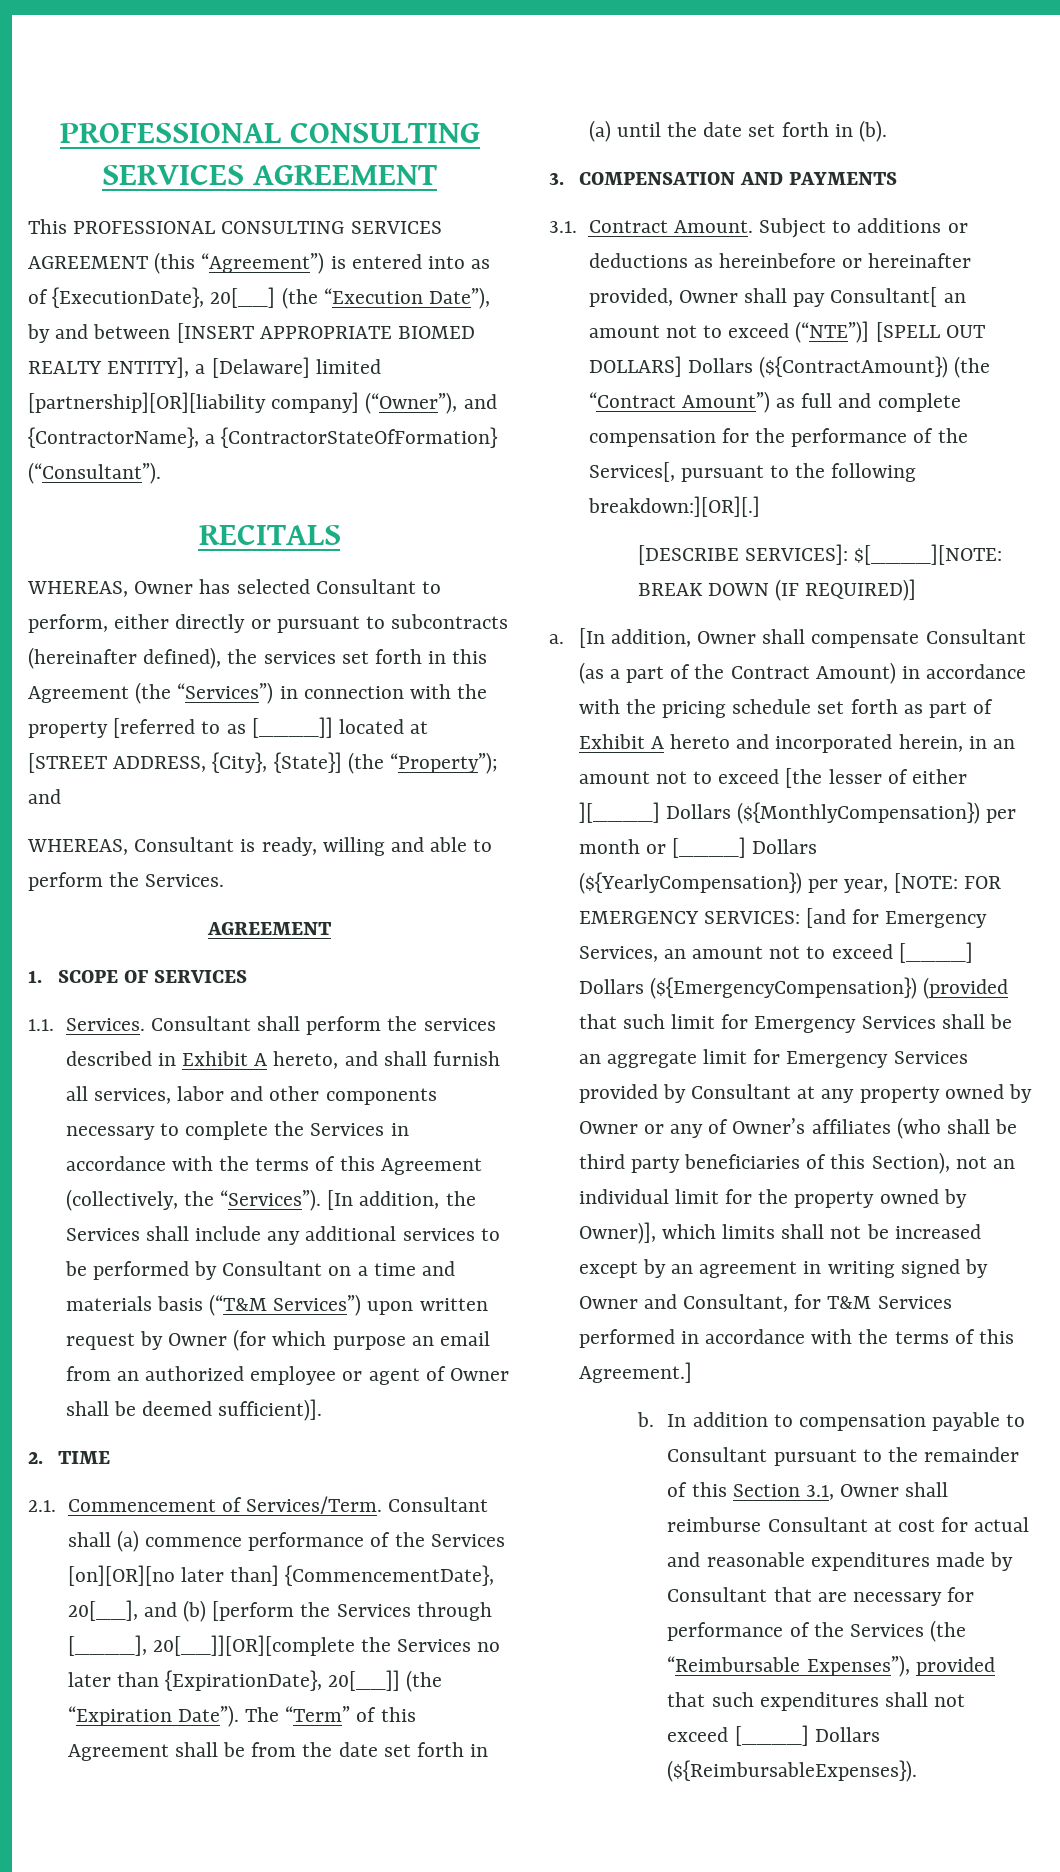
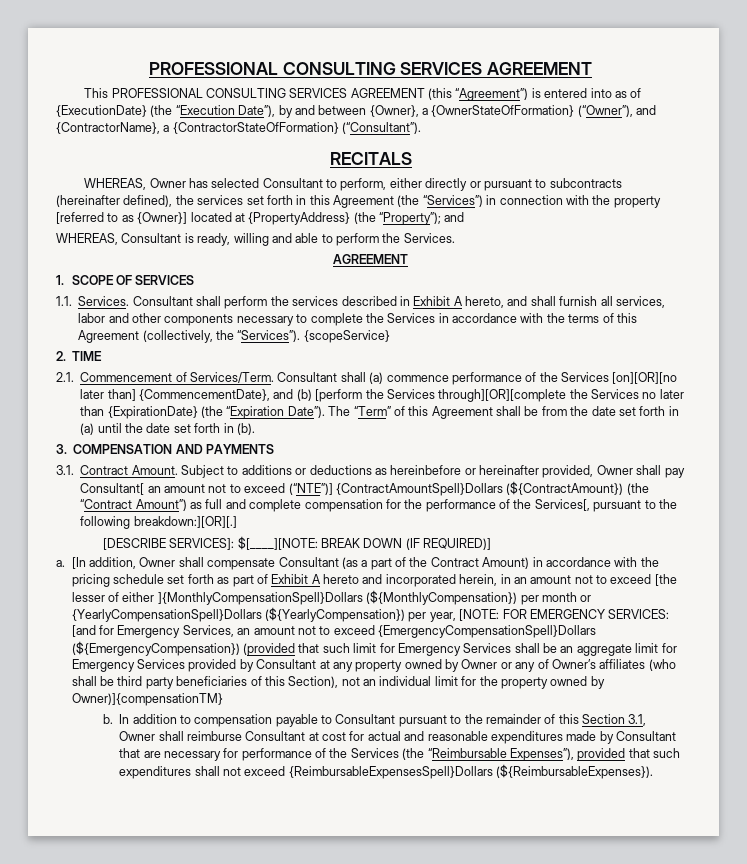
- This PROFESSIONAL CONSULTING SERVICES AGREEMENT (this “Agreement”) is entered into as of {ExecutionDate}, 20[__] (the “Execution Date”), by and between [INSERT APPROPRIATE BIOMED REALTY ENTITY], a [Delaware] limited [partnership][OR][liability company] (“Owner”), and {ContractorName}, a {ContractorStateOfFormation} (“Consultant”).
+ This PROFESSIONAL CONSULTING SERVICES AGREEMENT (this “Agreement”) is entered into as of {ExecutionDate} (the “Execution Date”), by and between {Owner}, a {OwnerStateOfFormation} (“Owner”), and {ContractorName}, a {ContractorStateOfFormation} (“Consultant”).
- WHEREAS, Owner has selected Consultant to perform, either directly or pursuant to subcontracts (hereinafter defined), the services set forth in this Agreement (the “Services”) in connection with the property [referred to as [____]] located at [STREET ADDRESS, {City}, {State}] (the “Property”); and
+ WHEREAS, Owner has selected Consultant to perform, either directly or pursuant to subcontracts (hereinafter defined), the services set forth in this Agreement (the “Services”) in connection with the property [referred to as {Owner}] located at {PropertyAddress} (the “Property”); and
- [In addition, the Services shall include any additional services to be performed by Consultant on a time and materials basis (“T&M Services”) upon written request by Owner (for which purpose an email from an authorized employee or agent of Owner shall be deemed sufficient)].
+ {scopeService}
- Consultant shall (a) commence performance of the Services [on][OR][no later than] {CommencementDate}, 20[__], and (b) [perform the Services through [____], 20[__]][OR][complete the Services no later than {ExpirationDate}, 20[__]] (the “Expiration Date”).
+ Consultant shall (a) commence performance of the Services [on][OR][no later than] {CommencementDate}, and (b) [perform the Services through][OR][complete the Services no later than {ExpirationDate} (the “Expiration Date”).
- Subject to additions or deductions as hereinbefore or hereinafter provided, Owner shall pay Consultant[ an amount not to exceed (“NTE”)] [SPELL OUT DOLLARS] Dollars (${ContractAmount}) (the “Contract Amount”) as full and complete compensation for the performance of the Services[, pursuant to the following breakdown:][OR][.]
+ Subject to additions or deductions as hereinbefore or hereinafter provided, Owner shall pay Consultant[ an amount not to exceed (“NTE”)] {ContractAmountSpell}Dollars (${ContractAmount}) (the “Contract Amount”) as full and complete compensation for the performance of the Services[, pursuant to the following breakdown:][OR][.]
- [In addition, Owner shall compensate Consultant (as a part of the Contract Amount) in accordance with the pricing schedule set forth as part of Exhibit A hereto and incorporated herein, in an amount not to exceed [the lesser of either ][____] Dollars (${MonthlyCompensation}) per month or [____] Dollars (${YearlyCompensation}) per year, [NOTE:
+ [In addition, Owner shall compensate Consultant (as a part of the Contract Amount) in accordance with the pricing schedule set forth as part of Exhibit A hereto and incorporated herein, in an amount not to exceed [the lesser of either ]{MonthlyCompensationSpell}Dollars (${MonthlyCompensation}) per month or {YearlyCompensationSpell}Dollars (${YearlyCompensation}) per year, [NOTE:
- [and for Emergency Services, an amount not to exceed [____] Dollars (${EmergencyCompensation}) (provided that such limit for Emergency Services shall be an aggregate limit for Emergency Services provided by Consultant at any property owned by Owner or any of Owner’s affiliates (who shall be third party beneficiaries of this Section), not an individual limit for the property owned by Owner)], which limits shall not be increased except by an agreement in writing signed by Owner and Consultant, for T&M Services performed in accordance with the terms of this Agreement.]
+ [and for Emergency Services, an amount not to exceed {EmergencyCompensationSpell}Dollars (${EmergencyCompensation}) (provided that such limit for Emergency Services shall be an aggregate limit for Emergency Services provided by Consultant at any property owned by Owner or any of Owner’s affiliates (who shall be third party beneficiaries of this Section), not an individual limit for the property owned by Owner)]{compensationTM}
- In addition to compensation payable to Consultant pursuant to the remainder of this Section 3.1, Owner shall reimburse Consultant at cost for actual and reasonable expenditures made by Consultant that are necessary for performance of the Services (the “Reimbursable Expenses”), provided that such expenditures shall not exceed [____] Dollars (${ReimbursableExpenses}).
+ In addition to compensation payable to Consultant pursuant to the remainder of this Section 3.1, Owner shall reimburse Consultant at cost for actual and reasonable expenditures made by Consultant that are necessary for performance of the Services (the “Reimbursable Expenses”), provided that such expenditures shall not exceed {ReimbursableExpensesSpell}Dollars (${ReimbursableExpenses}).

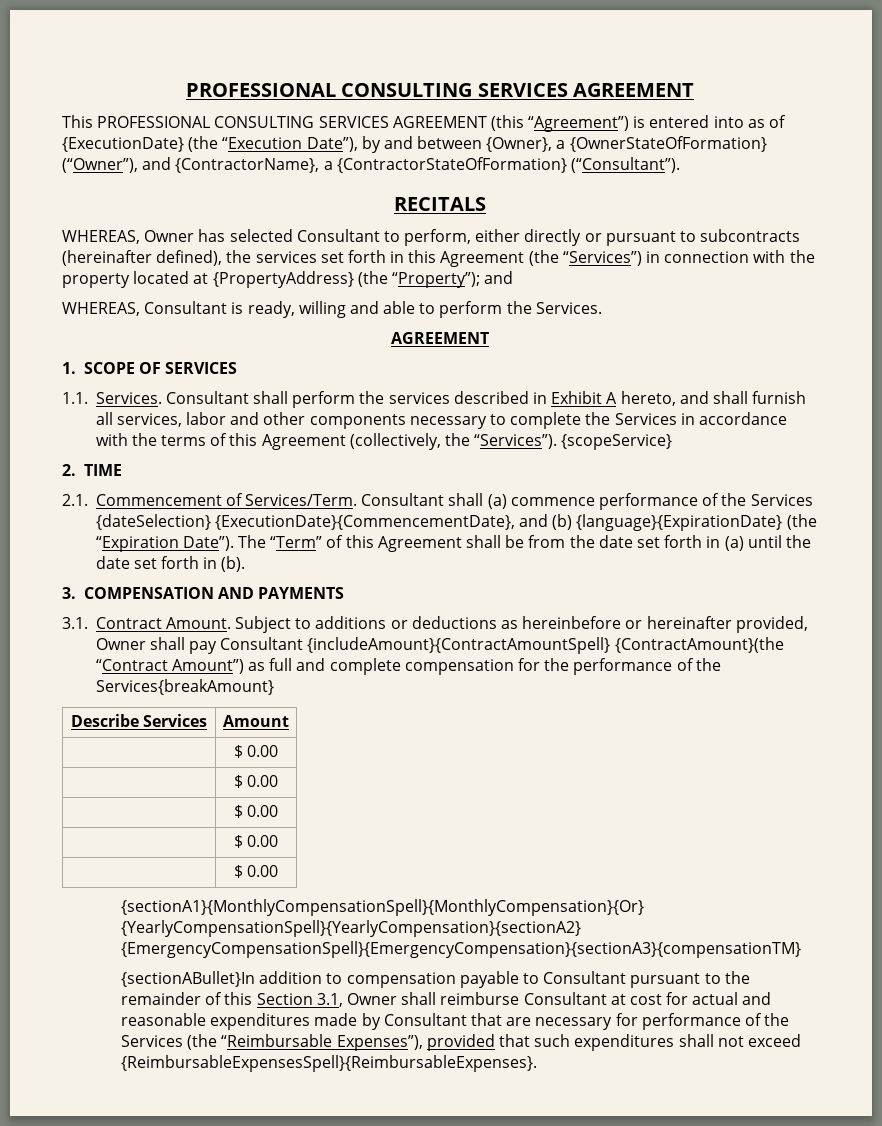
- WHEREAS, Owner has selected Consultant to perform, either directly or pursuant to subcontracts (hereinafter defined), the services set forth in this Agreement (the “Services”) in connection with the property [referred to as {Owner}] located at {PropertyAddress} (the “Property”); and
+ WHEREAS, Owner has selected Consultant to perform, either directly or pursuant to subcontracts (hereinafter defined), the services set forth in this Agreement (the “Services”) in connection with the property located at {PropertyAddress} (the “Property”); and
- Consultant shall (a) commence performance of the Services [on][OR][no later than] {CommencementDate}, and (b) [perform the Services through][OR][complete the Services no later than {ExpirationDate} (the “Expiration Date”).
+ Consultant shall (a) commence performance of the Services {dateSelection} {ExecutionDate}{CommencementDate}, and (b) {language}{ExpirationDate} (the “Expiration Date”).
- Subject to additions or deductions as hereinbefore or hereinafter provided, Owner shall pay Consultant[ an amount not to exceed (“NTE”)] {ContractAmountSpell}Dollars (${ContractAmount}) (the “Contract Amount”) as full and complete compensation for the performance of the Services[, pursuant to the following breakdown:][OR][.]
- [DESCRIBE SERVICES]: $[____][NOTE: BREAK DOWN (IF REQUIRED)]
- a. [In addition, Owner shall compensate Consultant (as a part of the Contract Amount) in accordance with the pricing schedule set forth as part of Exhibit A hereto and incorporated herein, in an amount not to exceed [the lesser of either ]{MonthlyCompensationSpell}Dollars (${MonthlyCompensation}) per month or {YearlyCompensationSpell}Dollars (${YearlyCompensation}) per year, [NOTE: FOR EMERGENCY SERVICES: [and for Emergency Services, an amount not to exceed {EmergencyCompensationSpell}Dollars (${EmergencyCompensation}) (provided that such limit for Emergency Services shall be an aggregate limit for Emergency Services provided by Consultant at any property owned by Owner or any of Owner’s affiliates (who shall be third party beneficiaries of this Section), not an individual limit for the property owned by Owner)]{compensationTM}
- b. In addition to compensation payable to Consultant pursuant to the remainder of this Section 3.1, Owner shall reimburse Consultant at cost for actual and reasonable expenditures made by Consultant that are necessary for performance of the Services (the “Reimbursable Expenses”), provided that such expenditures shall not exceed {ReimbursableExpensesSpell}Dollars (${ReimbursableExpenses}).
+ Subject to additions or deductions as hereinbefore or hereinafter provided, Owner shall pay Consultant {includeAmount}{ContractAmountSpell} {ContractAmount}(the “Contract Amount”) as full and complete compensation for the performance of the Services{breakAmount}
+ Describe Services | Amount
+ | $ 0.00
+ | $ 0.00
+ | $ 0.00
+ | $ 0.00
+ | $ 0.00
+ {sectionA1}{MonthlyCompensationSpell}{MonthlyCompensation}{Or} {YearlyCompensationSpell}{YearlyCompensation}{sectionA2} {EmergencyCompensationSpell}{EmergencyCompensation}{sectionA3}{compensationTM}
+ {sectionABullet}In addition to compensation payable to Consultant pursuant to the remainder of this Section 3.1, Owner shall reimburse Consultant at cost for actual and reasonable expenditures made by Consultant that are necessary for performance of the Services (the “Reimbursable Expenses”), provided that such expenditures shall not exceed {ReimbursableExpensesSpell}{ReimbursableExpenses}.

